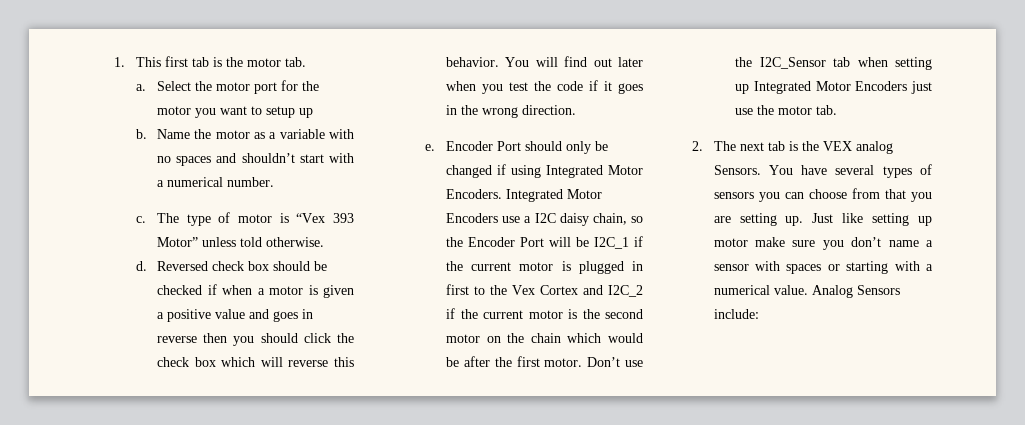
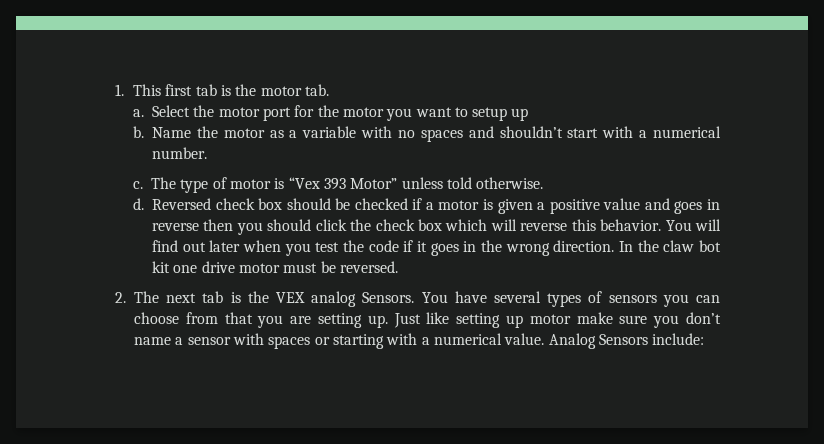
- Reversed check box should be checked if when a motor is given a positive value and goes in reverse then you should click the check box which will reverse this behavior.
+ Reversed check box should be checked if a motor is given a positive value and goes in reverse then you should click the check box which will reverse this behavior.
- You will find out later when you test the code if it goes in the wrong direction.
- e. Encoder Port should only be changed if using Integrated Motor Encoders. Integrated Motor Encoders use a I2C daisy chain, so the Encoder Port will be I2C_1 if the current motor is plugged in first to the Vex Cortex and I2C_2 if the current motor is the second motor on the chain which would be after the first motor. Don’t use the I2C_Sensor tab when setting up Integrated Motor Encoders just use the motor tab.
+ You will find out later when you test the code if it goes in the wrong direction. In the claw bot kit one drive motor must be reversed.

